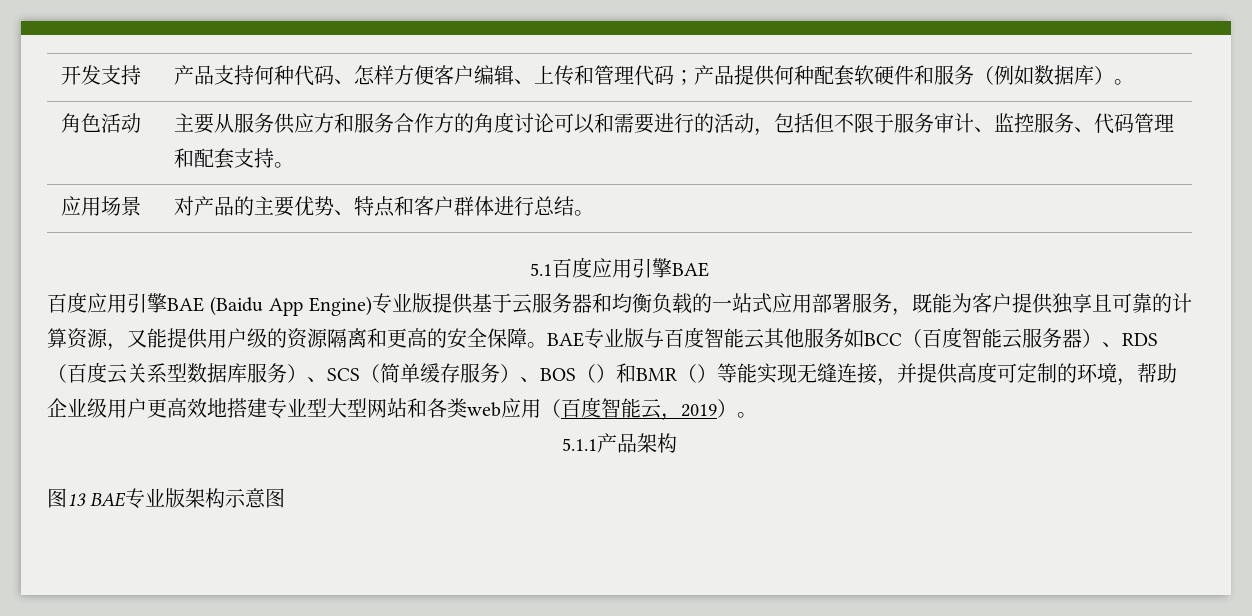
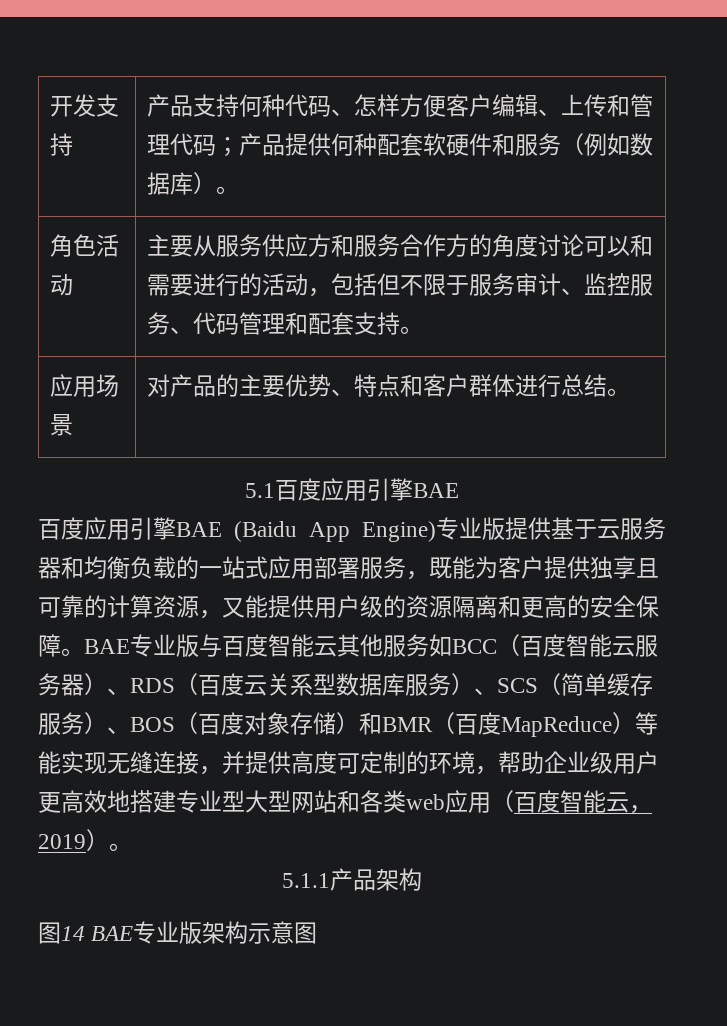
- BAE专业版与百度智能云其他服务如BCC（百度智能云服务器）、RDS（百度云关系型数据库服务）、SCS（简单缓存服务）、BOS（）和BMR（）等能实现无缝连接，并提供高度可定制的环境，帮助企业级用户更高效地搭建专业型大型网站和各类web应用（百度智能云，2019）。
+ BAE专业版与百度智能云其他服务如BCC（百度智能云服务器）、RDS（百度云关系型数据库服务）、SCS（简单缓存服务）、BOS（百度对象存储）和BMR（百度MapReduce）等能实现无缝连接，并提供高度可定制的环境，帮助企业级用户更高效地搭建专业型大型网站和各类web应用（百度智能云，2019）。
- 图13 BAE专业版架构示意图
+ 图14 BAE专业版架构示意图

